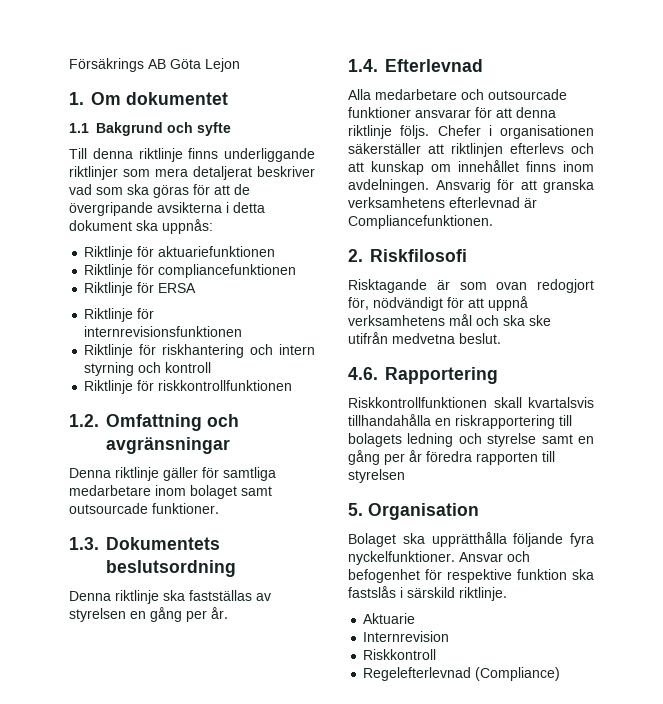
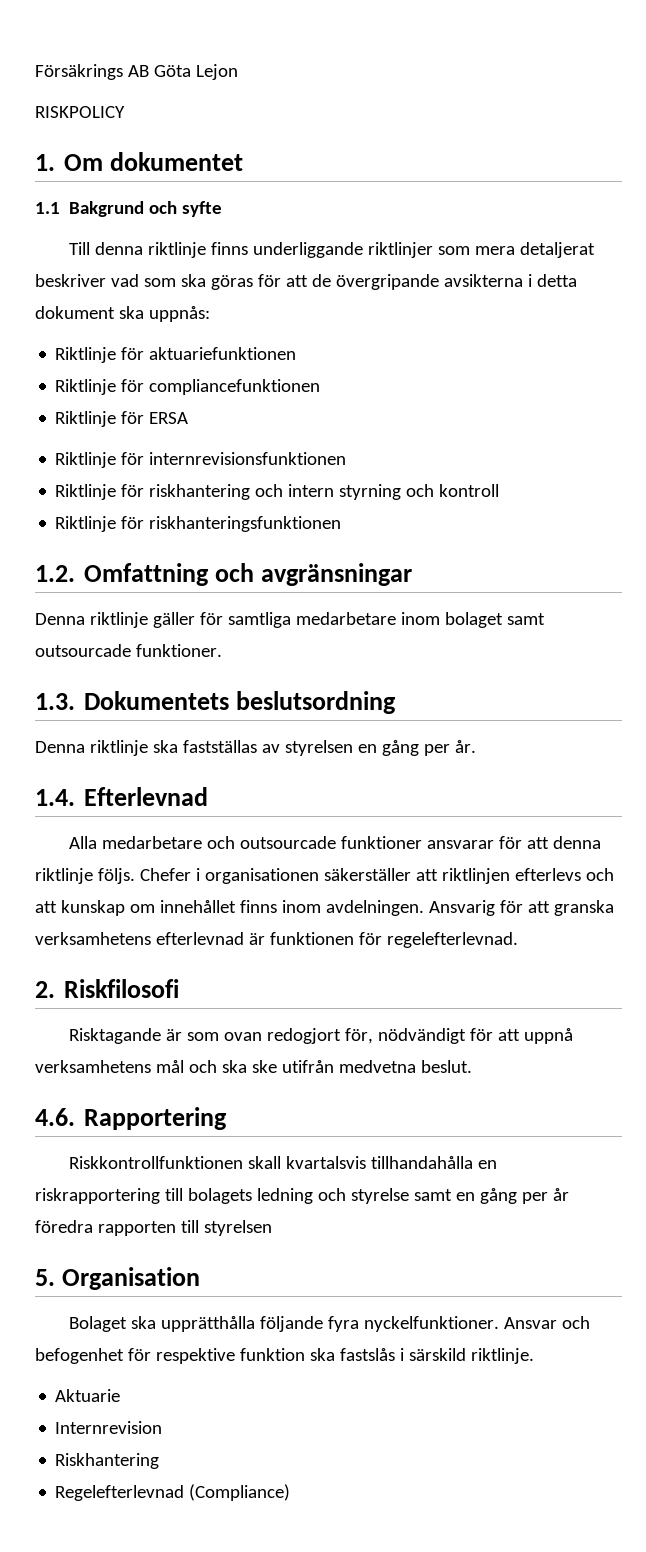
+ RISKPOLICY
- Riktlinje för riskkontrollfunktionen
+ Riktlinje för riskhanteringsfunktionen
- Ansvarig för att granska verksamhetens efterlevnad är Compliancefunktionen.
+ Ansvarig för att granska verksamhetens efterlevnad är funktionen för regelefterlevnad.
- Riskkontroll
+ Riskhantering

